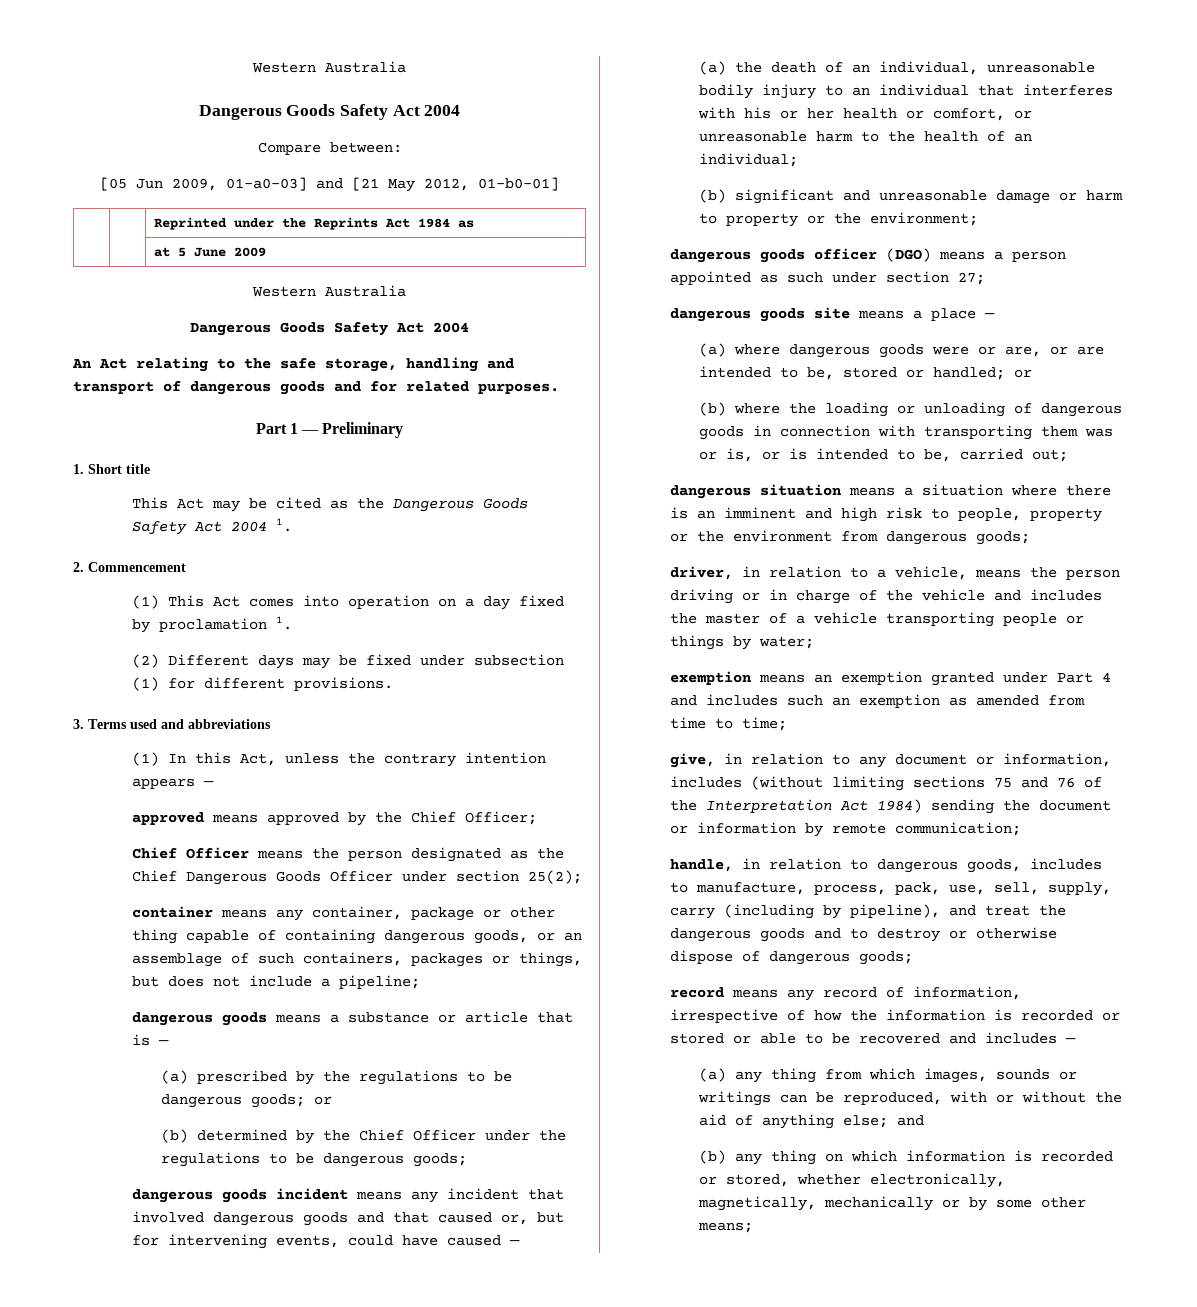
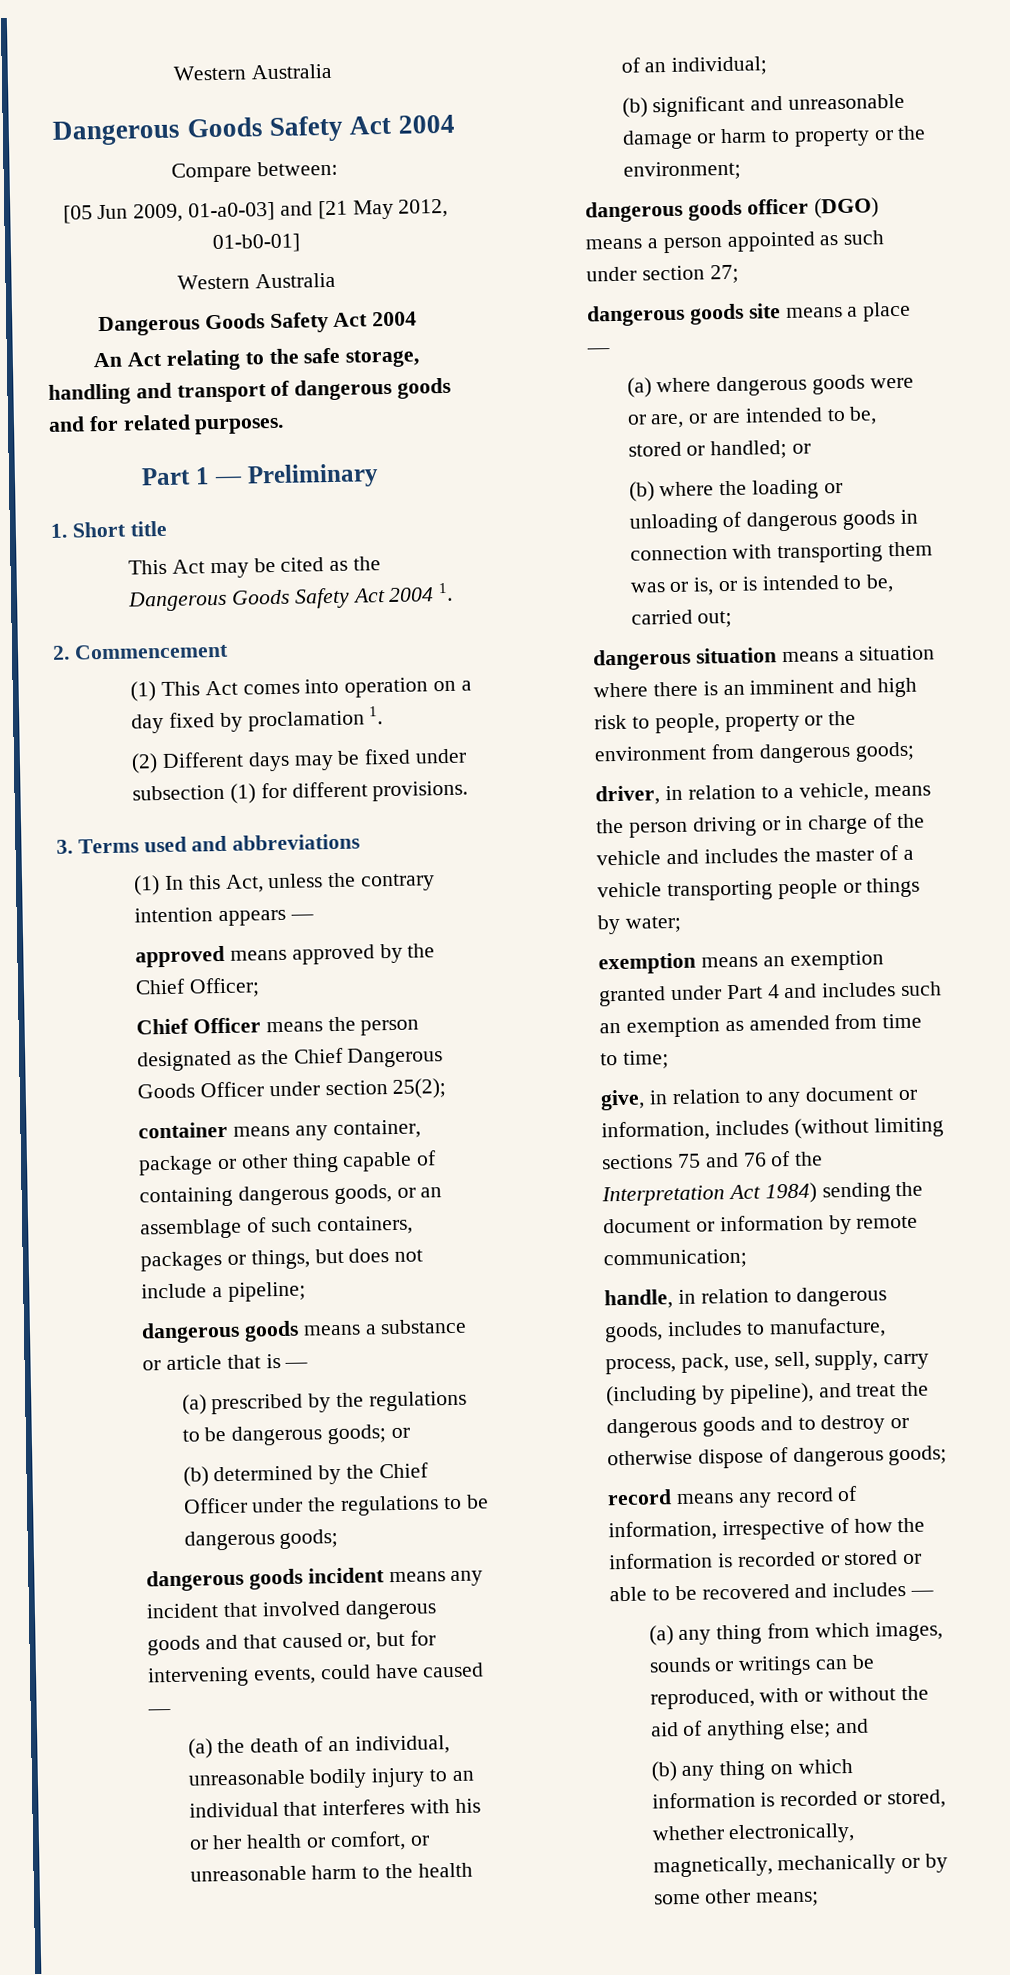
- | | Reprinted under the Reprints Act 1984 as
- | | at 5 June 2009

